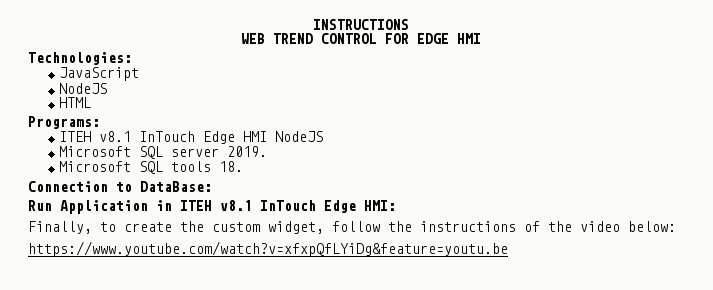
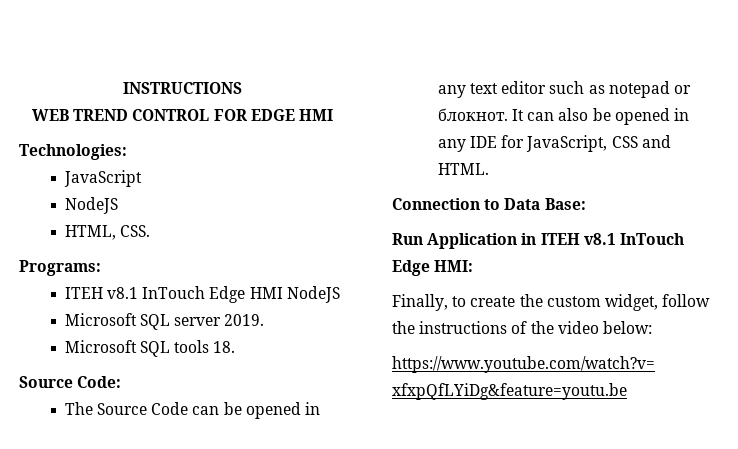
- HTML
+ HTML, CSS.
+ Source Code:
+ The Source Code can be opened in any text editor such as notepad or блокнот. It can also be opened in any IDE for JavaScript, CSS and HTML.
- Connection to DataBase:
+ Connection to Data Base:

